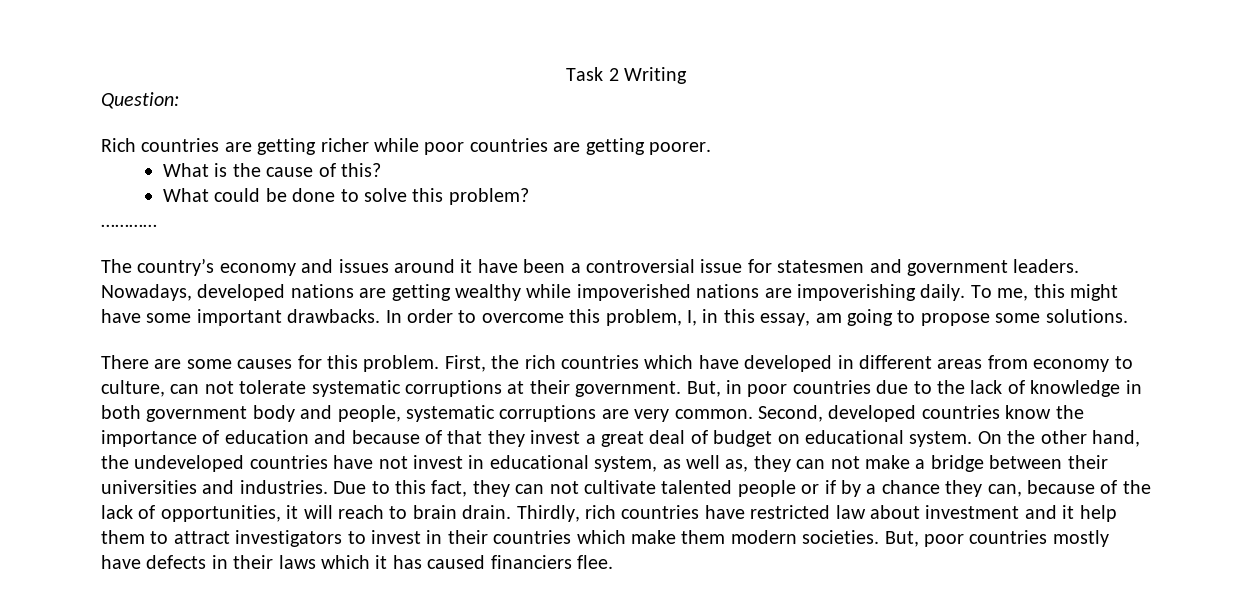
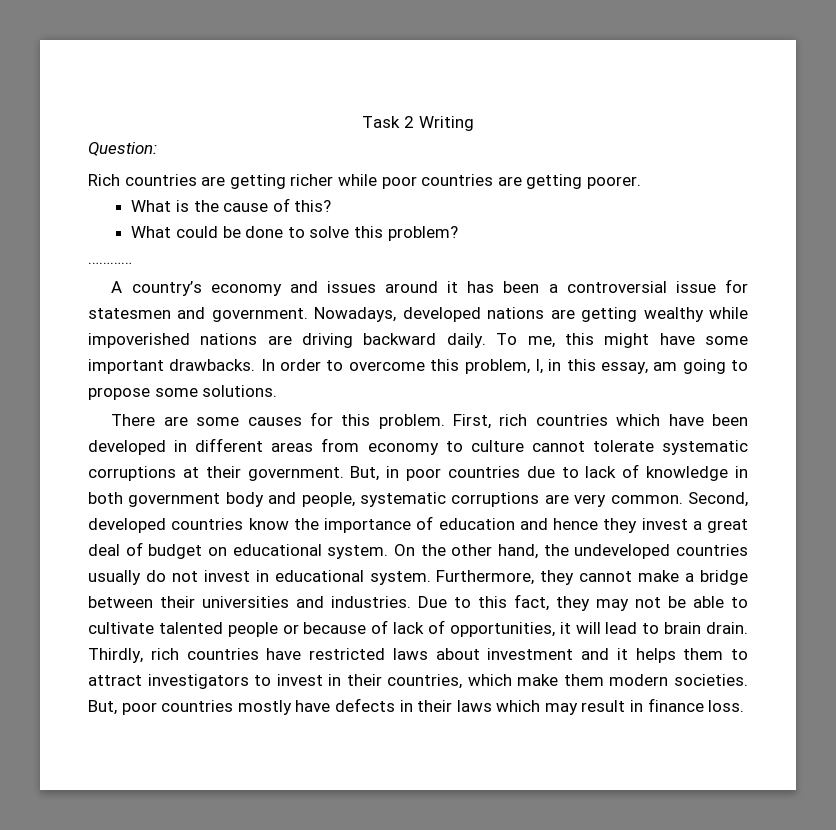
- The country’s economy and issues around it have been a controversial issue for statesmen and government leaders.
+ A country’s economy and issues around it has been a controversial issue for statesmen and government.
- Nowadays, developed nations are getting wealthy while impoverished nations are impoverishing daily.
+ Nowadays, developed nations are getting wealthy while impoverished nations are driving backward daily.
- First, the rich countries which have developed in different areas from economy to culture, can not tolerate systematic corruptions at their government.
+ First, rich countries which have been developed in different areas from economy to culture cannot tolerate systematic corruptions at their government.
- But, in poor countries due to the lack of knowledge in both government body and people, systematic corruptions are very common.
+ But, in poor countries due to lack of knowledge in both government body and people, systematic corruptions are very common.
- Second, developed countries know the importance of education and because of that they invest a great deal of budget on educational system.
+ Second, developed countries know the importance of education and hence they invest a great deal of budget on educational system.
- On the other hand, the undeveloped countries have not invest in educational system, as well as, they can not make a bridge between their universities and industries.
+ On the other hand, the undeveloped countries usually do not invest in educational system. Furthermore, they cannot make a bridge between their universities and industries.
- Due to this fact, they can not cultivate talented people or if by a chance they can, because of the lack of opportunities, it will reach to brain drain.
+ Due to this fact, they may not be able to cultivate talented people or because of lack of opportunities, it will lead to brain drain.
- Thirdly, rich countries have restricted law about investment and it help them to attract investigators to invest in their countries which make them modern societies.
+ Thirdly, rich countries have restricted laws about investment and it helps them to attract investigators to invest in their countries, which make them modern societies.
- But, poor countries mostly have defects in their laws which it has caused financiers flee.
+ But, poor countries mostly have defects in their laws which may result in finance loss.

